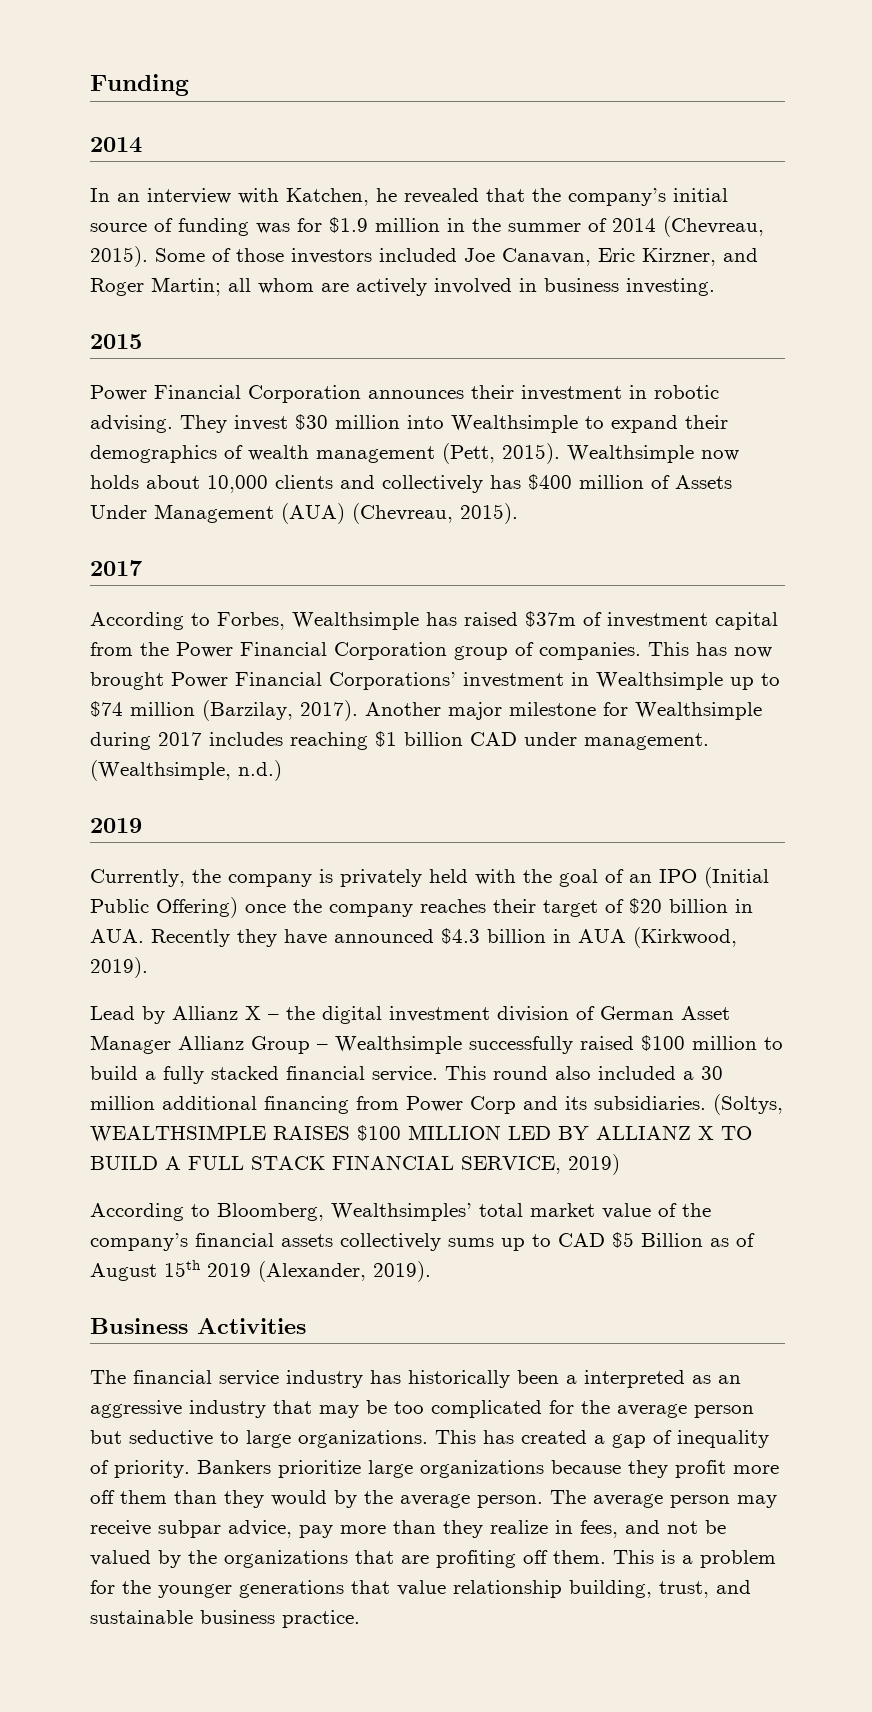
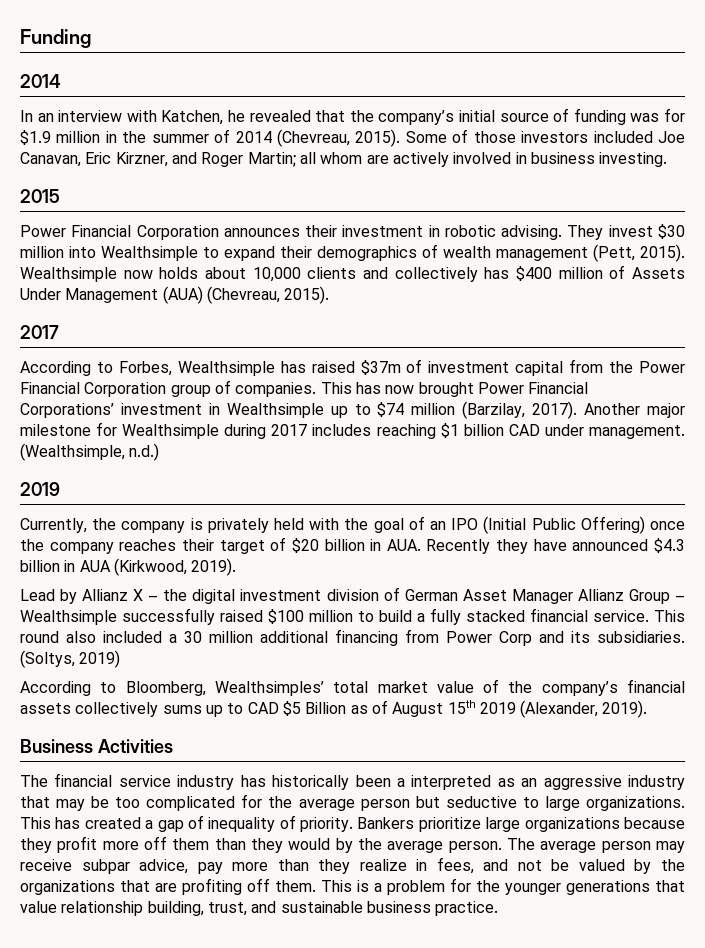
- (Soltys, WEALTHSIMPLE RAISES $100 MILLION LED BY ALLIANZ X TO BUILD A FULL STACK FINANCIAL SERVICE, 2019)
+ (Soltys, 2019)

